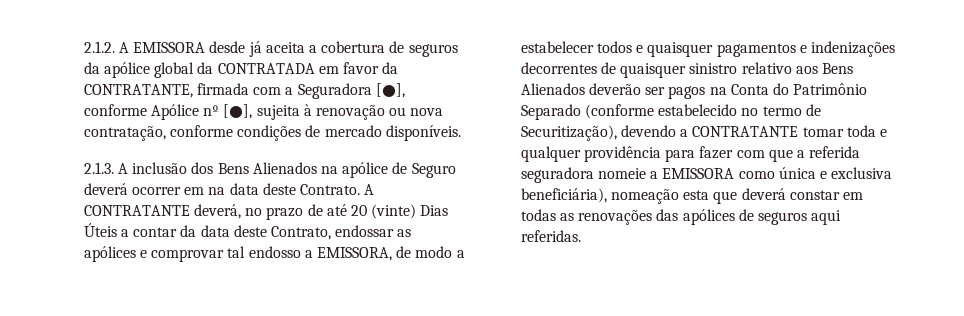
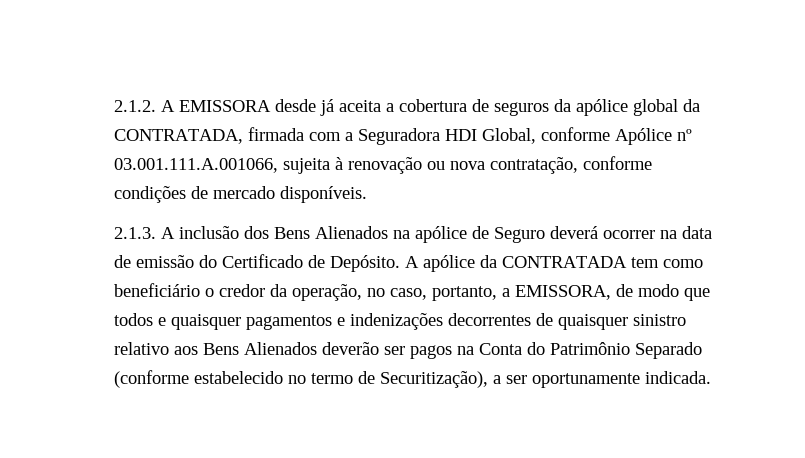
- 2.1.2. A EMISSORA desde já aceita a cobertura de seguros da apólice global da CONTRATADA em favor da CONTRATANTE, firmada com a Seguradora [●], conforme Apólice nº [●], sujeita à renovação ou nova contratação, conforme condições de mercado disponíveis.
+ 2.1.2. A EMISSORA desde já aceita a cobertura de seguros da apólice global da CONTRATADA, firmada com a Seguradora HDI Global, conforme Apólice nº 03.001.111.A.001066, sujeita à renovação ou nova contratação, conforme condições de mercado disponíveis.
- 2.1.3. A inclusão dos Bens Alienados na apólice de Seguro deverá ocorrer em na data deste Contrato. A CONTRATANTE deverá, no prazo de até 20 (vinte) Dias Úteis a contar da data deste Contrato, endossar as apólices e comprovar tal endosso a EMISSORA, de modo a estabelecer todos e quaisquer pagamentos e indenizações decorrentes de quaisquer sinistro relativo aos Bens Alienados deverão ser pagos na Conta do Patrimônio Separado (conforme estabelecido no termo de Securitização), devendo a CONTRATANTE tomar toda e qualquer providência para fazer com que a referida seguradora nomeie a EMISSORA como única e exclusiva beneficiária), nomeação esta que deverá constar em todas as renovações das apólices de seguros aqui referidas.
+ 2.1.3. A inclusão dos Bens Alienados na apólice de Seguro deverá ocorrer na data de emissão do Certificado de Depósito. A apólice da CONTRATADA tem como beneficiário o credor da operação, no caso, portanto, a EMISSORA, de modo que todos e quaisquer pagamentos e indenizações decorrentes de quaisquer sinistro relativo aos Bens Alienados deverão ser pagos na Conta do Patrimônio Separado (conforme estabelecido no termo de Securitização), a ser oportunamente indicada.

